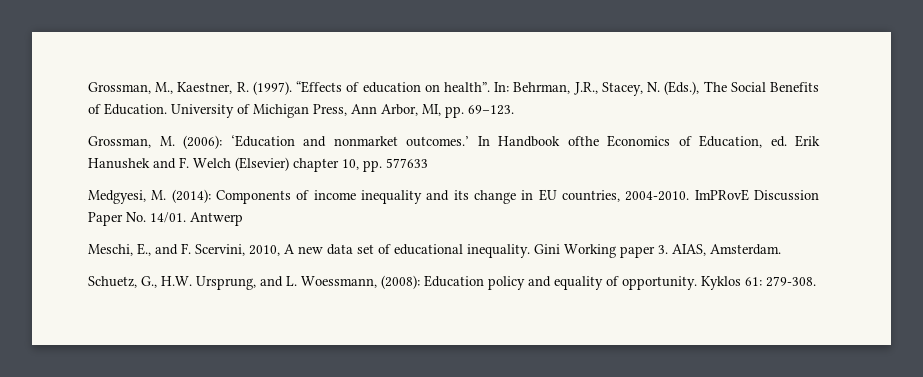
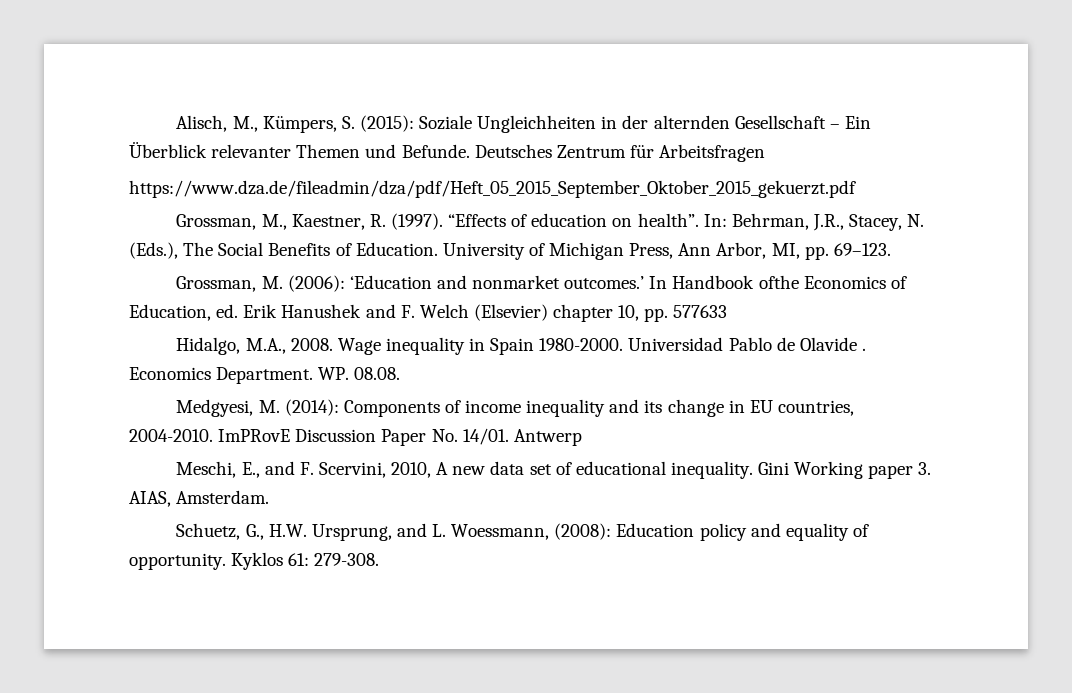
+ Alisch, M., Kümpers, S. (2015): Soziale Ungleichheiten in der alternden Gesellschaft – Ein Überblick relevanter Themen und Befunde. Deutsches Zentrum für Arbeitsfragen
+ https://www.dza.de/fileadmin/dza/pdf/Heft_05_2015_September_Oktober_2015_gekuerzt.pdf
+ Hidalgo, M.A., 2008. Wage inequality in Spain 1980-2000. Universidad Pablo de Olavide . Economics Department. WP. 08.08.

